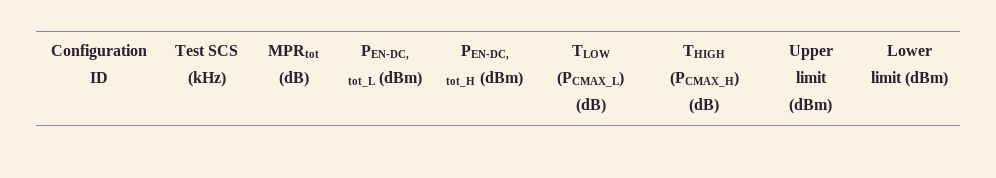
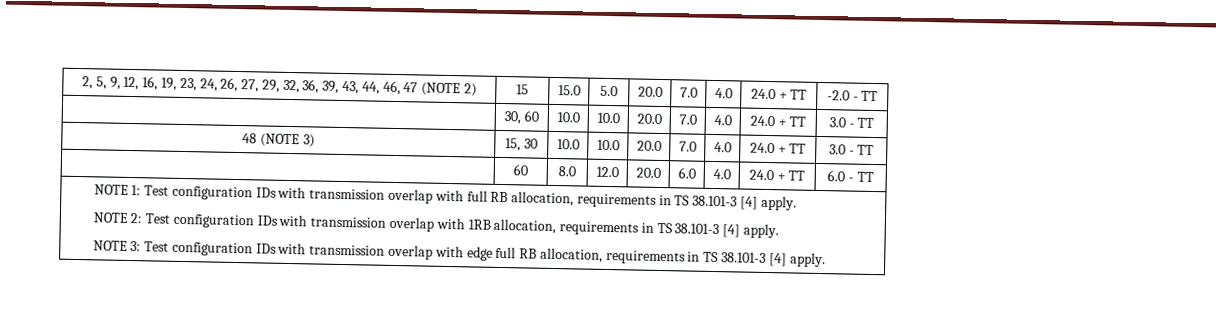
- Configuration ID | Test SCS (kHz) | MPRtot (dB) | PEN-DC, tot_L (dBm) | PEN-DC, tot_H (dBm) | TLOW (PCMAX_L) (dB) | THIGH (PCMAX_H) (dB) | Upper limit (dBm) | Lower limit (dBm)
+ 2, 5, 9, 12, 16, 19, 23, 24, 26, 27, 29, 32, 36, 39, 43, 44, 46, 47 (NOTE 2) | 15 | 15.0 | 5.0 | 20.0 | 7.0 | 4.0 | 24.0 + TT | -2.0 - TT
+ | 30, 60 | 10.0 | 10.0 | 20.0 | 7.0 | 4.0 | 24.0 + TT | 3.0 - TT
+ 48 (NOTE 3) | 15, 30 | 10.0 | 10.0 | 20.0 | 7.0 | 4.0 | 24.0 + TT | 3.0 - TT
+ | 60 | 8.0 | 12.0 | 20.0 | 6.0 | 4.0 | 24.0 + TT | 6.0 - TT
+ NOTE 1: Test configuration IDs with transmission overlap with full RB allocation, requirements in TS 38.101-3 [4] apply.
+ NOTE 2: Test configuration IDs with transmission overlap with 1RB allocation, requirements in TS 38.101-3 [4] apply.
+ NOTE 3: Test configuration IDs with transmission overlap with edge full RB allocation, requirements in TS 38.101-3 [4] apply.

